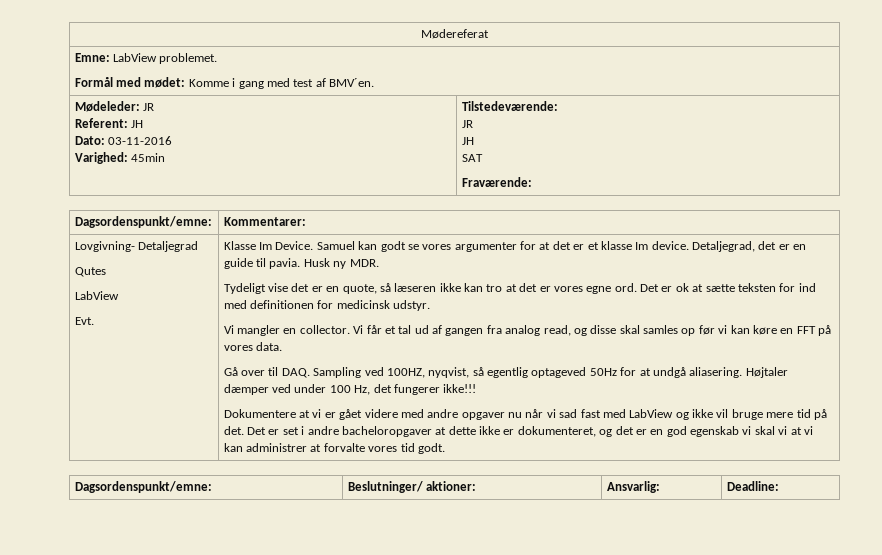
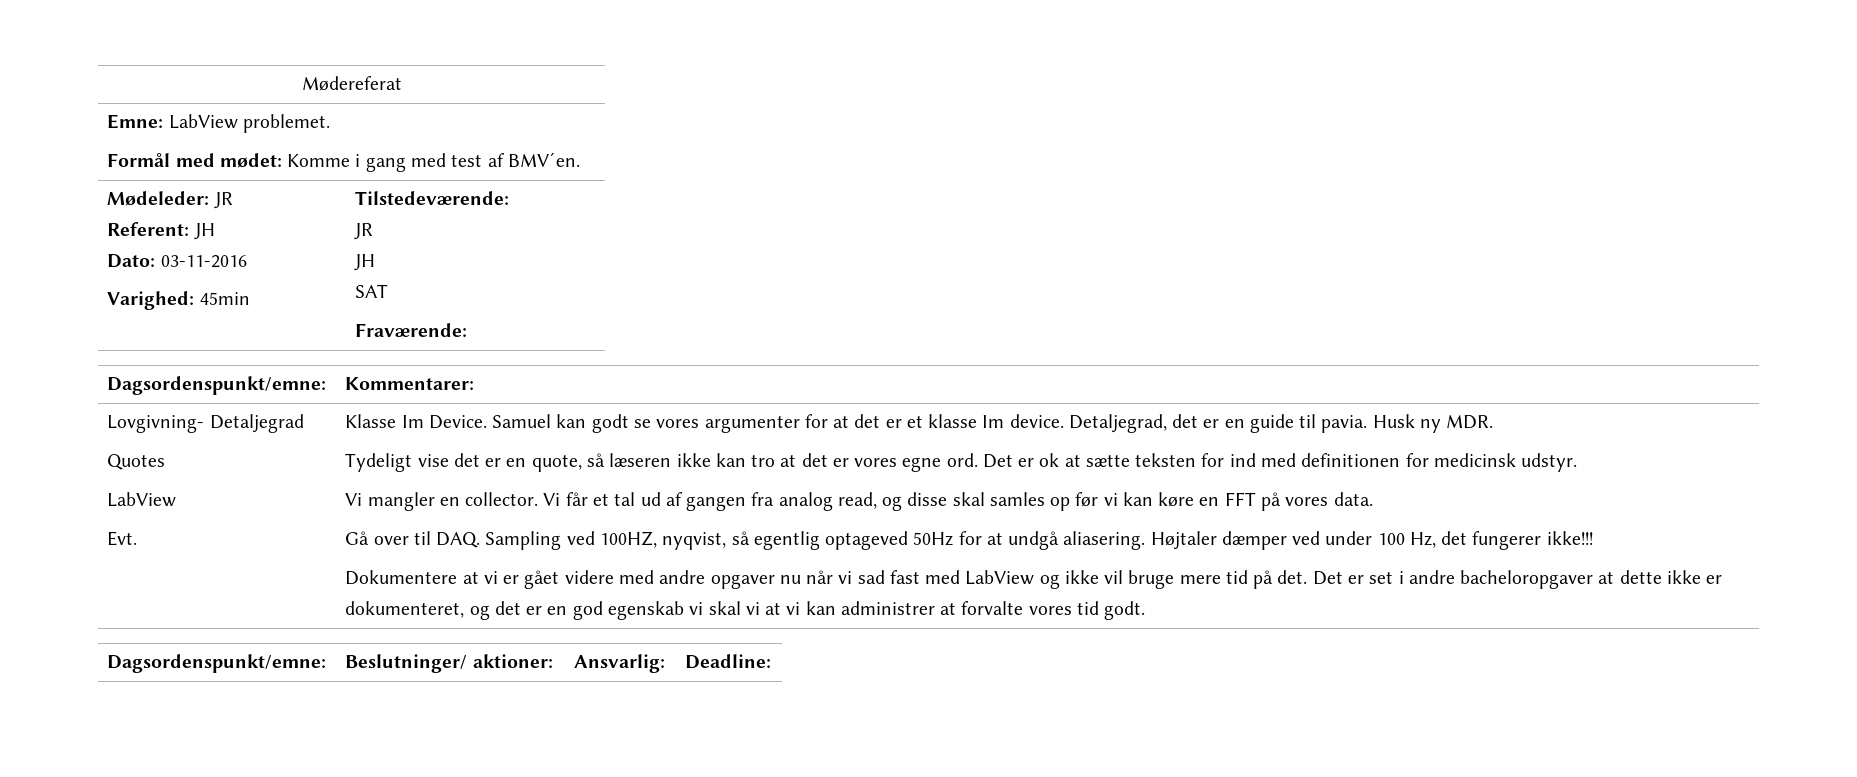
- Qutes
+ Quotes

